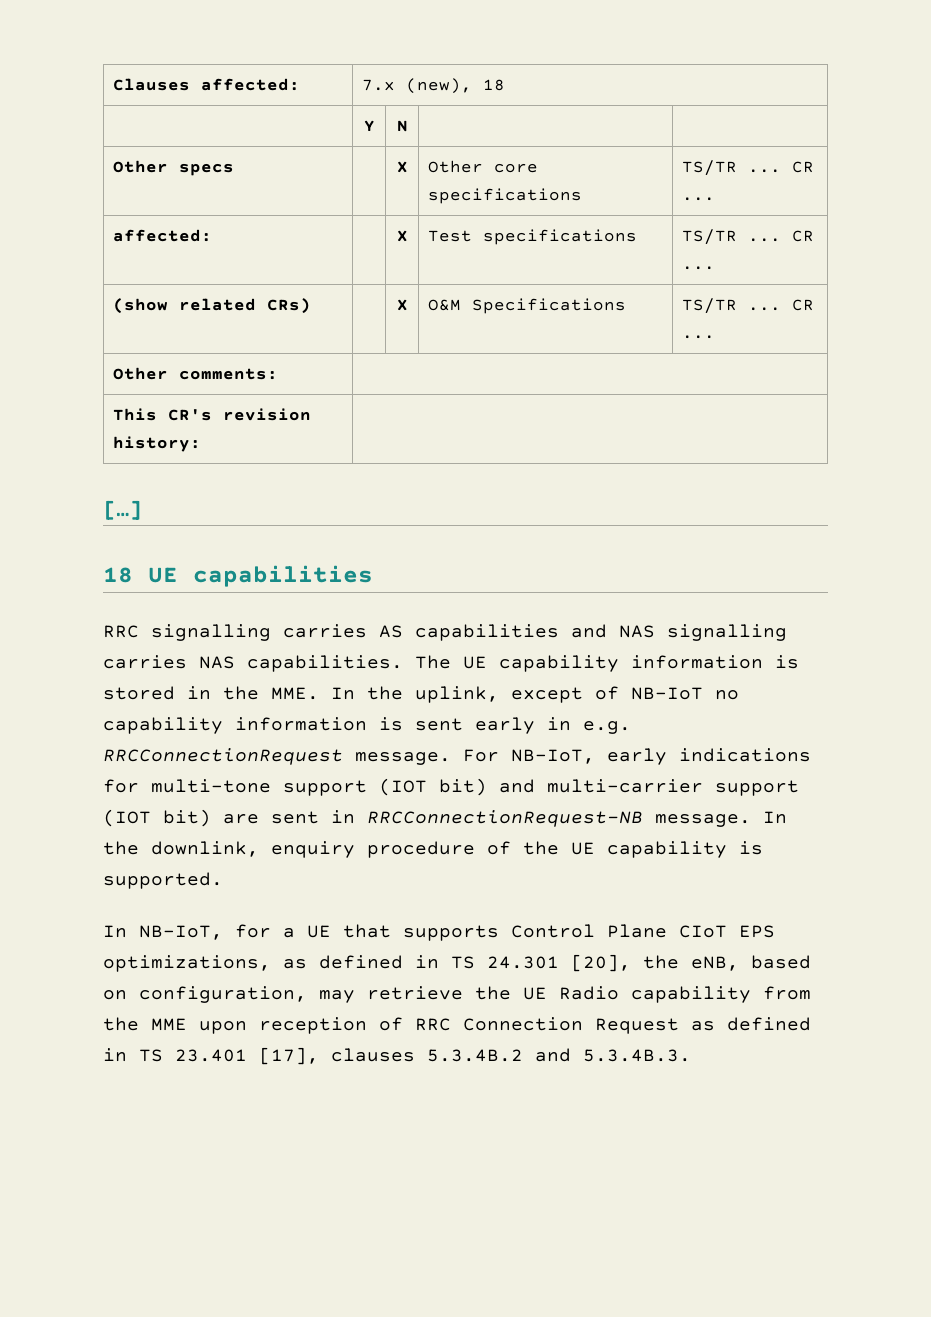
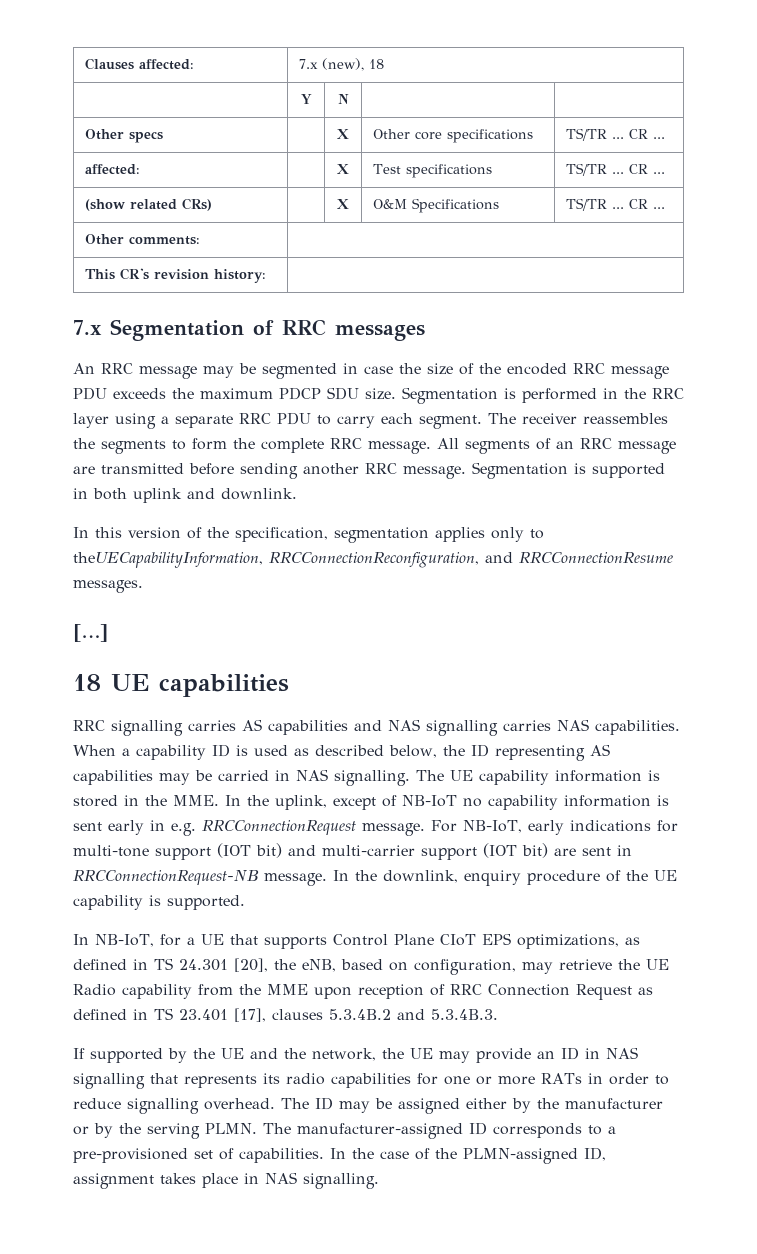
+ 7.x Segmentation of RRC messages
+ An RRC message may be segmented in case the size of the encoded RRC message PDU exceeds the maximum PDCP SDU size. Segmentation is performed in the RRC layer using a separate RRC PDU to carry each segment. The receiver reassembles the segments to form the complete RRC message. All segments of an RRC message are transmitted before sending another RRC message. Segmentation is supported in both uplink and downlink.
+ In this version of the specification, segmentation applies only to theUECapabilityInformation, RRCConnectionReconfiguration, and RRCConnectionResume messages.
+ When a capability ID is used as described below, the ID representing AS capabilities may be carried in NAS signalling.
+ If supported by the UE and the network, the UE may provide an ID in NAS signalling that represents its radio capabilities for one or more RATs in order to reduce signalling overhead. The ID may be assigned either by the manufacturer or by the serving PLMN. The manufacturer-assigned ID corresponds to a pre-provisioned set of capabilities. In the case of the PLMN-assigned ID, assignment takes place in NAS signalling.

